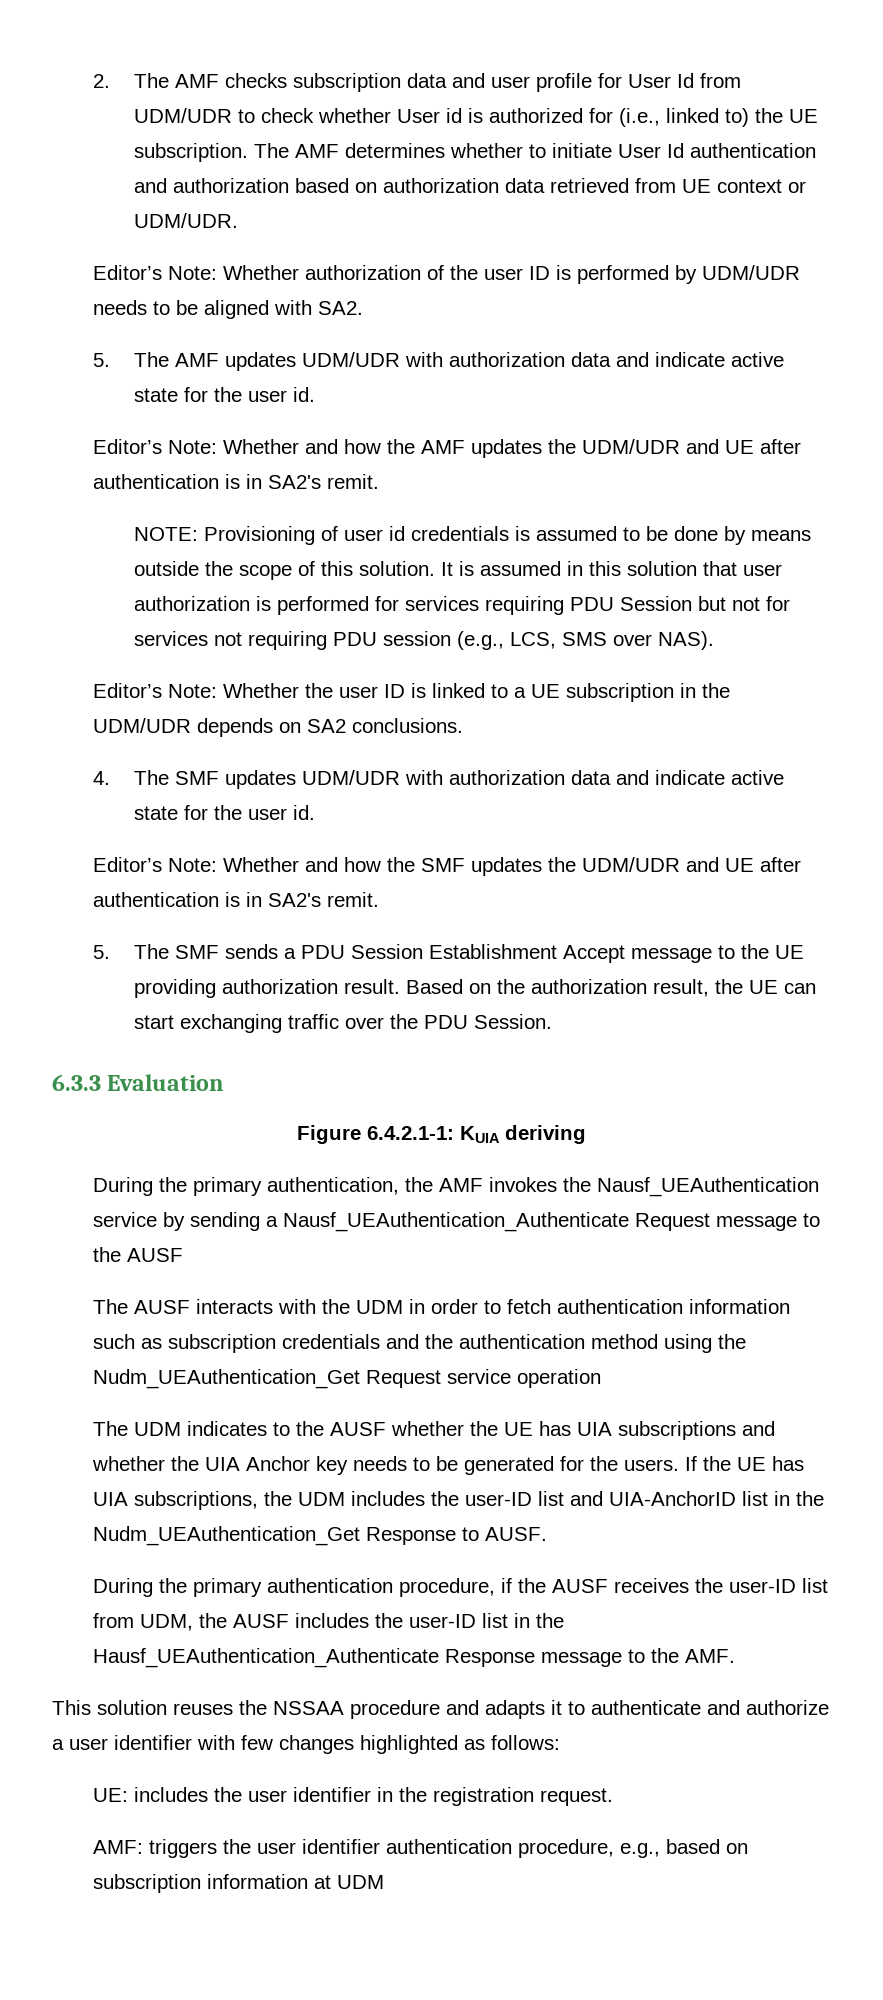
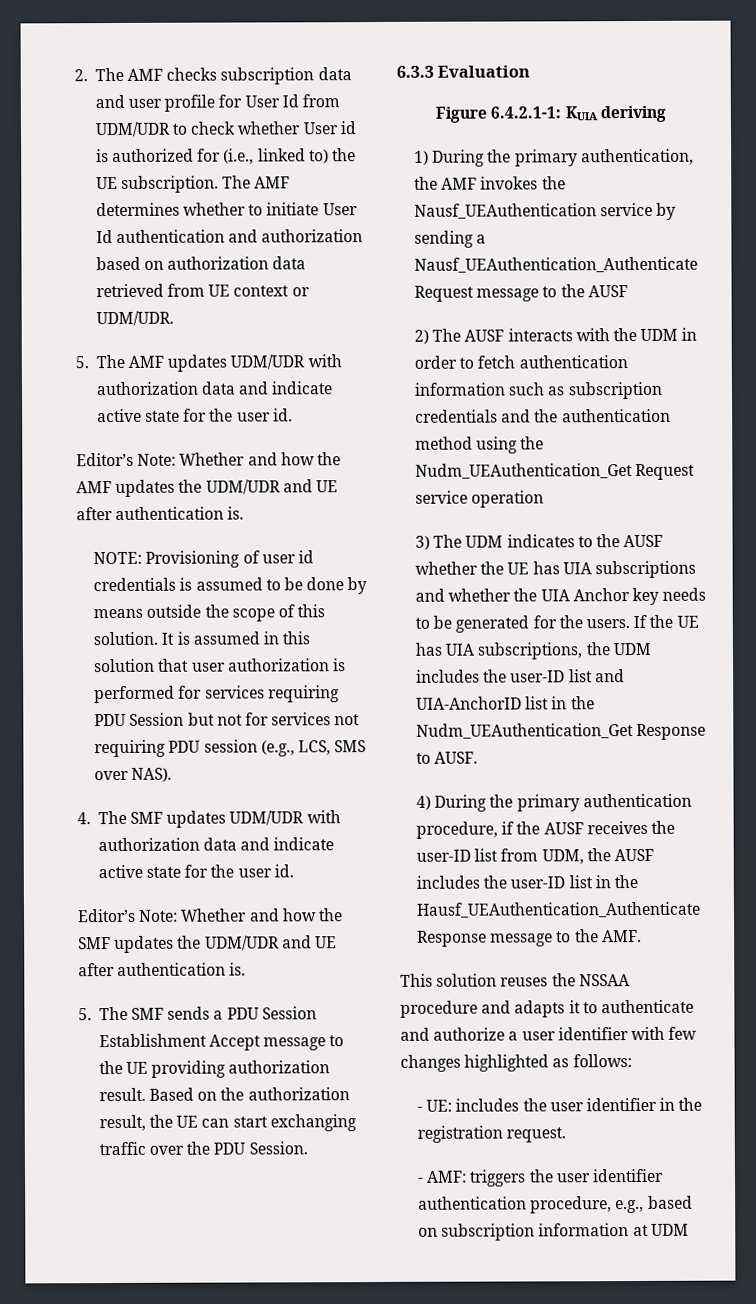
- Editor’s Note: Whether authorization of the user ID is performed by UDM/UDR needs to be aligned with SA2.
- Editor’s Note: Whether and how the AMF updates the UDM/UDR and UE after authentication is in SA2's remit.
+ Editor’s Note: Whether and how the AMF updates the UDM/UDR and UE after authentication is.
- Editor’s Note: Whether the user ID is linked to a UE subscription in the UDM/UDR depends on SA2 conclusions.
- Editor’s Note: Whether and how the SMF updates the UDM/UDR and UE after authentication is in SA2's remit.
+ Editor’s Note: Whether and how the SMF updates the UDM/UDR and UE after authentication is.
- During the primary authentication, the AMF invokes the Nausf_UEAuthentication service by sending a Nausf_UEAuthentication_Authenticate Request message to the AUSF
+ 1) During the primary authentication, the AMF invokes the Nausf_UEAuthentication service by sending a Nausf_UEAuthentication_Authenticate Request message to the AUSF
- The AUSF interacts with the UDM in order to fetch authentication information such as subscription credentials and the authentication method using the Nudm_UEAuthentication_Get Request service operation
+ 2) The AUSF interacts with the UDM in order to fetch authentication information such as subscription credentials and the authentication method using the Nudm_UEAuthentication_Get Request service operation
- The UDM indicates to the AUSF whether the UE has UIA subscriptions and whether the UIA Anchor key needs to be generated for the users.
+ 3) The UDM indicates to the AUSF whether the UE has UIA subscriptions and whether the UIA Anchor key needs to be generated for the users.
- During the primary authentication procedure, if the AUSF receives the user-ID list from UDM, the AUSF includes the user-ID list in the Hausf_UEAuthentication_Authenticate Response message to the AMF.
+ 4) During the primary authentication procedure, if the AUSF receives the user-ID list from UDM, the AUSF includes the user-ID list in the Hausf_UEAuthentication_Authenticate Response message to the AMF.
- UE: includes the user identifier in the registration request.
+ - UE: includes the user identifier in the registration request.
- AMF: triggers the user identifier authentication procedure, e.g., based on subscription information at UDM
+ - AMF: triggers the user identifier authentication procedure, e.g., based on subscription information at UDM

